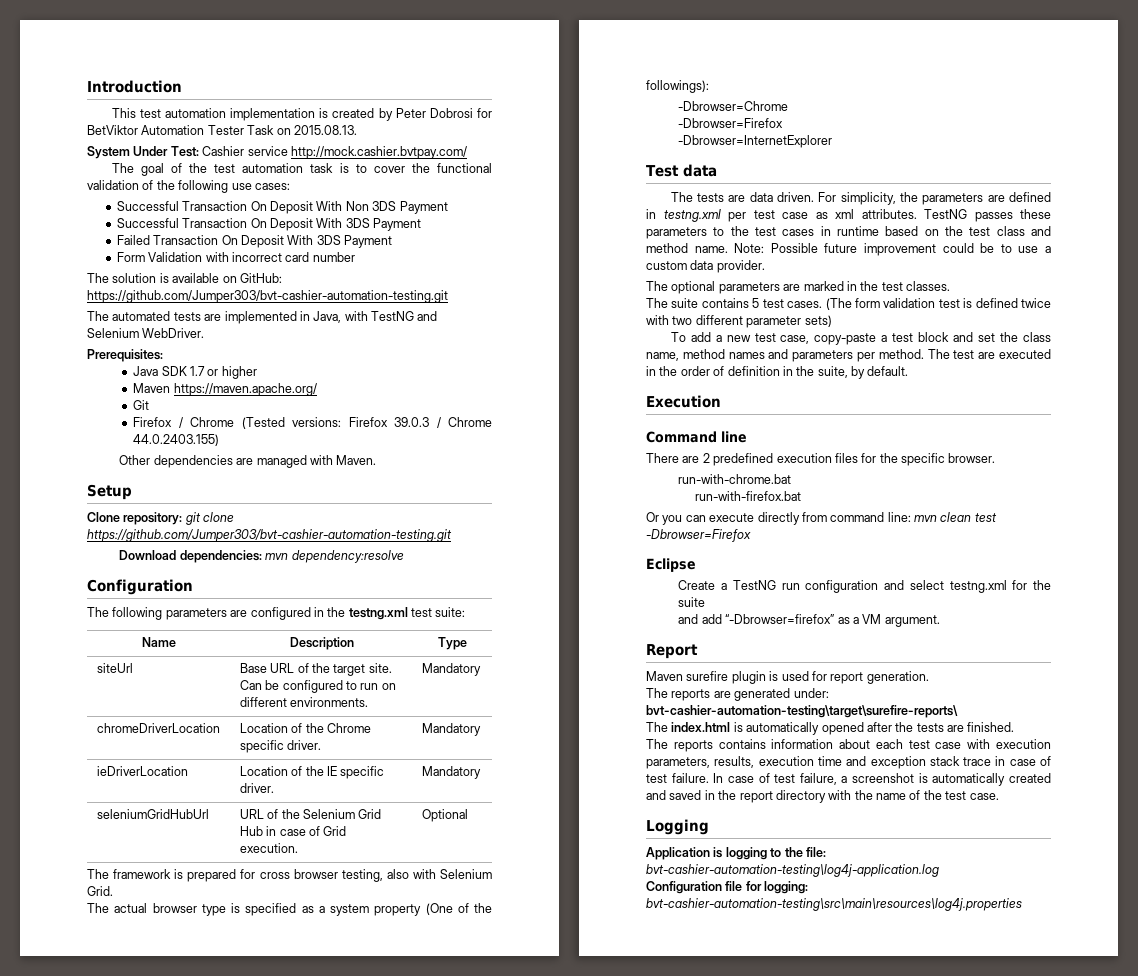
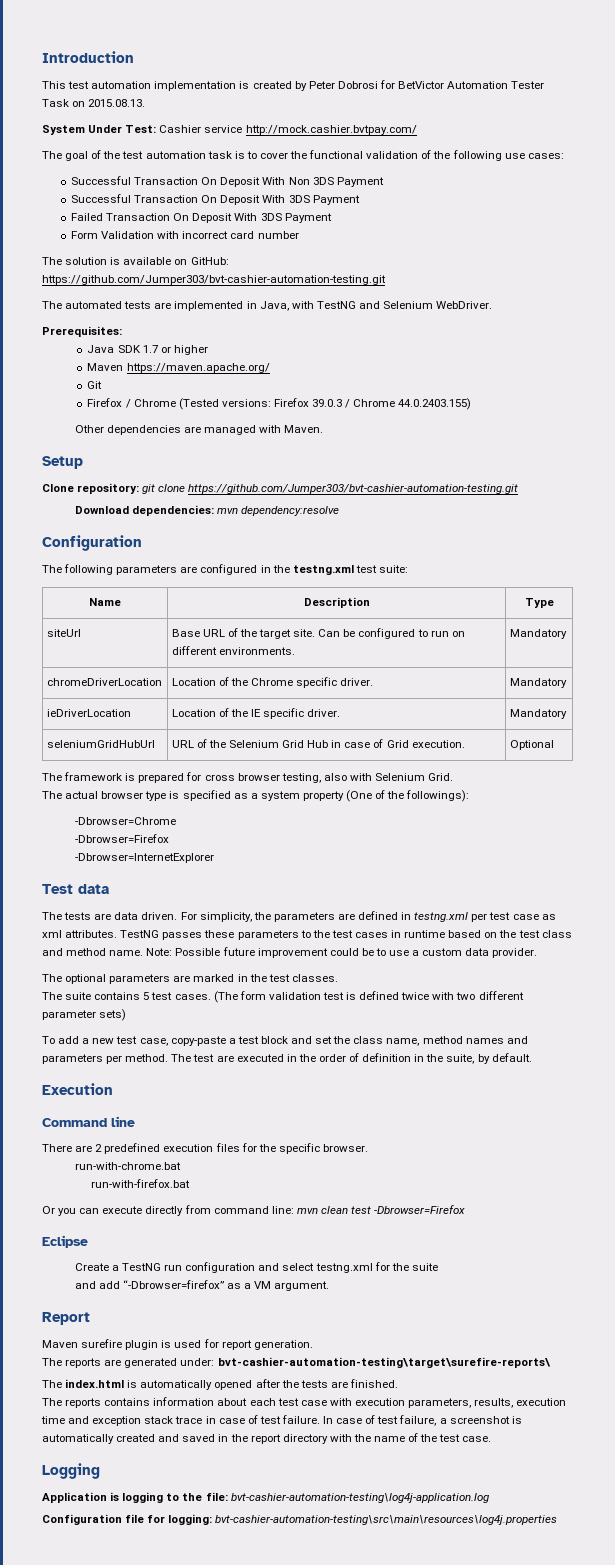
- This test automation implementation is created by Peter Dobrosi for BetViktor Automation Tester Task on 2015.08.13.
+ This test automation implementation is created by Peter Dobrosi for BetVictor Automation Tester Task on 2015.08.13.

